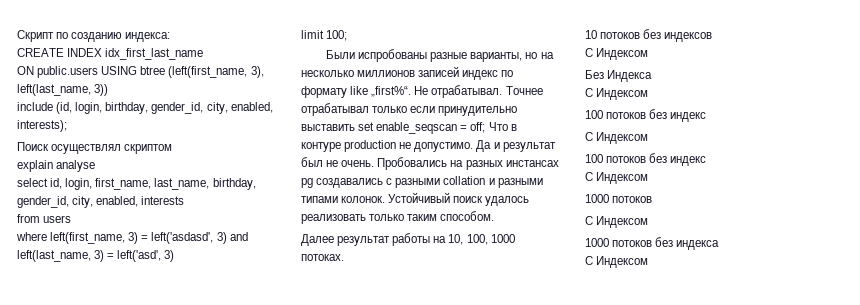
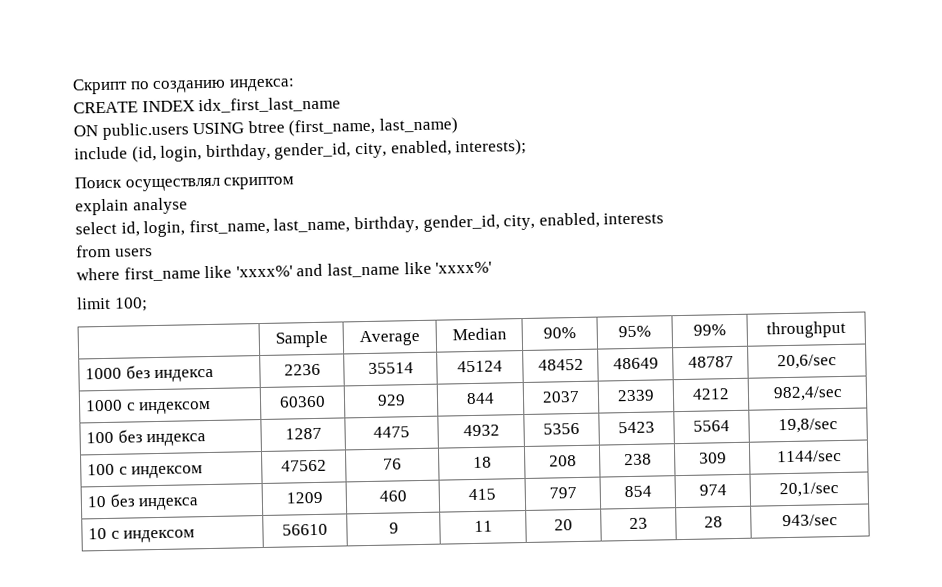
- ON public.users USING btree (left(first_name, 3), left(last_name, 3))
+ ON public.users USING btree (first_name, last_name)
- where left(first_name, 3) = left('asdasd', 3) and left(last_name, 3) = left('asd', 3)
+ where first_name like 'xxxx%' and last_name like 'xxxx%'
  limit 100;
- Были испробованы разные варианты, но на несколько миллионов записей индекс по формату like „first%“. Не отрабатывал. Точнее отрабатывал только если принудительно выставить set enable_seqscan = off; Что в контуре production не допустимо. Да и результат был не очень. Пробовались на разных инстансах pg создавались с разными collation и разными типами колонок. Устойчивый поиск удалось реализовать только таким способом.
- Далее результат работы на 10, 100, 1000 потоках.
- 10 потоков без индексов
- С Индексом
- Без Индекса
- С Индексом
- 100 потоков без индекс
- С Индексом
- 100 потоков без индекс
- С Индексом
- 1000 потоков
- С Индексом
- 1000 потоков без индекса
- С Индексом
+ | Sample | Average | Median | 90% | 95% | 99% | throughput
+ 1000 без индекса | 2236 | 35514 | 45124 | 48452 | 48649 | 48787 | 20,6/sec
+ 1000 с индексом | 60360 | 929 | 844 | 2037 | 2339 | 4212 | 982,4/sec
+ 100 без индекса | 1287 | 4475 | 4932 | 5356 | 5423 | 5564 | 19,8/sec
+ 100 с индексом | 47562 | 76 | 18 | 208 | 238 | 309 | 1144/sec
+ 10 без индекса | 1209 | 460 | 415 | 797 | 854 | 974 | 20,1/sec
+ 10 с индексом | 56610 | 9 | 11 | 20 | 23 | 28 | 943/sec

